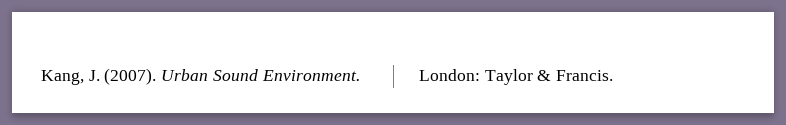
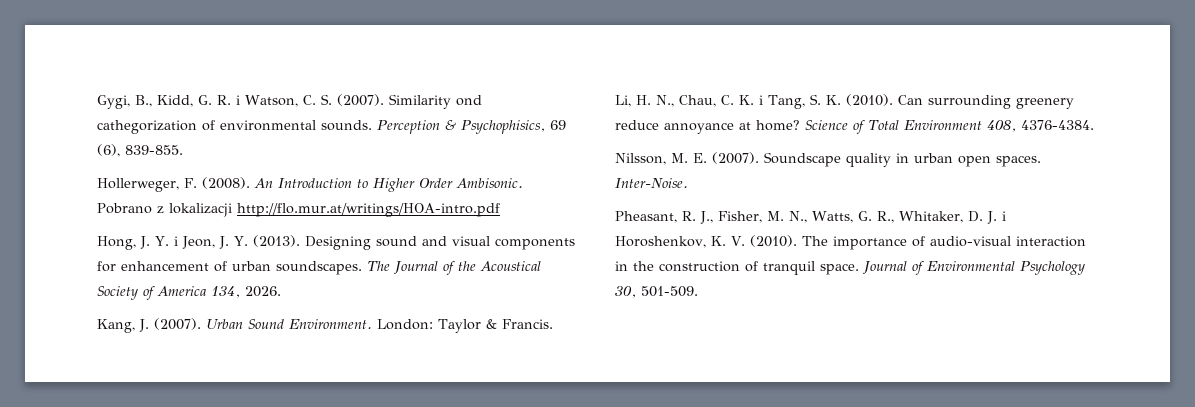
+ Gygi, B., Kidd, G. R. i Watson, C. S. (2007). Similarity ond cathegorization of environmental sounds. Perception & Psychophisics, 69 (6), 839-855.
+ Hollerweger, F. (2008). An Introduction to Higher Order Ambisonic. Pobrano z lokalizacji http://flo.mur.at/writings/HOA-intro.pdf
+ Hong, J. Y. i Jeon, J. Y. (2013). Designing sound and visual components for enhancement of urban soundscapes. The Journal of the Acoustical Society of America 134, 2026.
+ Li, H. N., Chau, C. K. i Tang, S. K. (2010). Can surrounding greenery reduce annoyance at home? Science of Total Environment 408, 4376-4384.
+ Nilsson, M. E. (2007). Soundscape quality in urban open spaces. Inter-Noise.
+ Pheasant, R. J., Fisher, M. N., Watts, G. R., Whitaker, D. J. i Horoshenkov, K. V. (2010). The importance of audio-visual interaction in the construction of tranquil space. Journal of Environmental Psychology 30, 501-509.

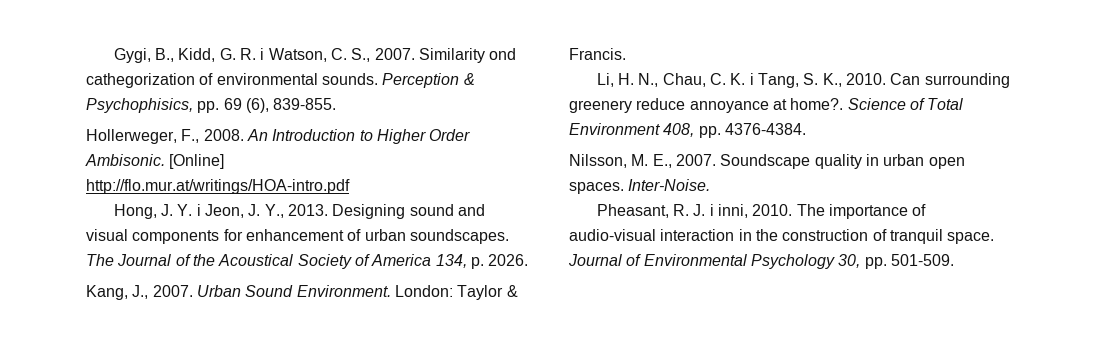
- Gygi, B., Kidd, G. R. i Watson, C. S. (2007).
+ Gygi, B., Kidd, G. R. i Watson, C. S., 2007.
- Perception & Psychophisics, 69 (6), 839-855.
+ Perception & Psychophisics, pp. 69 (6), 839-855.
- Hollerweger, F. (2008).
+ Hollerweger, F., 2008.
- Pobrano z lokalizacji http://flo.mur.at/writings/HOA-intro.pdf
+ [Online]
+ http://flo.mur.at/writings/HOA-intro.pdf
- Hong, J. Y. i Jeon, J. Y. (2013).
+ Hong, J. Y. i Jeon, J. Y., 2013.
- The Journal of the Acoustical Society of America 134, 2026.
+ The Journal of the Acoustical Society of America 134, p. 2026.
- Kang, J. (2007).
+ Kang, J., 2007.
- Li, H. N., Chau, C. K. i Tang, S. K. (2010).
+ Li, H. N., Chau, C. K. i Tang, S. K., 2010.
- Can surrounding greenery reduce annoyance at home?
+ Can surrounding greenery reduce annoyance at home?.
- Science of Total Environment 408, 4376-4384.
+ Science of Total Environment 408, pp. 4376-4384.
- Nilsson, M. E. (2007).
+ Nilsson, M. E., 2007.
- Pheasant, R. J., Fisher, M. N., Watts, G. R., Whitaker, D. J. i Horoshenkov, K. V. (2010).
+ Pheasant, R. J. i inni, 2010.
- Journal of Environmental Psychology 30, 501-509.
+ Journal of Environmental Psychology 30, pp. 501-509.

